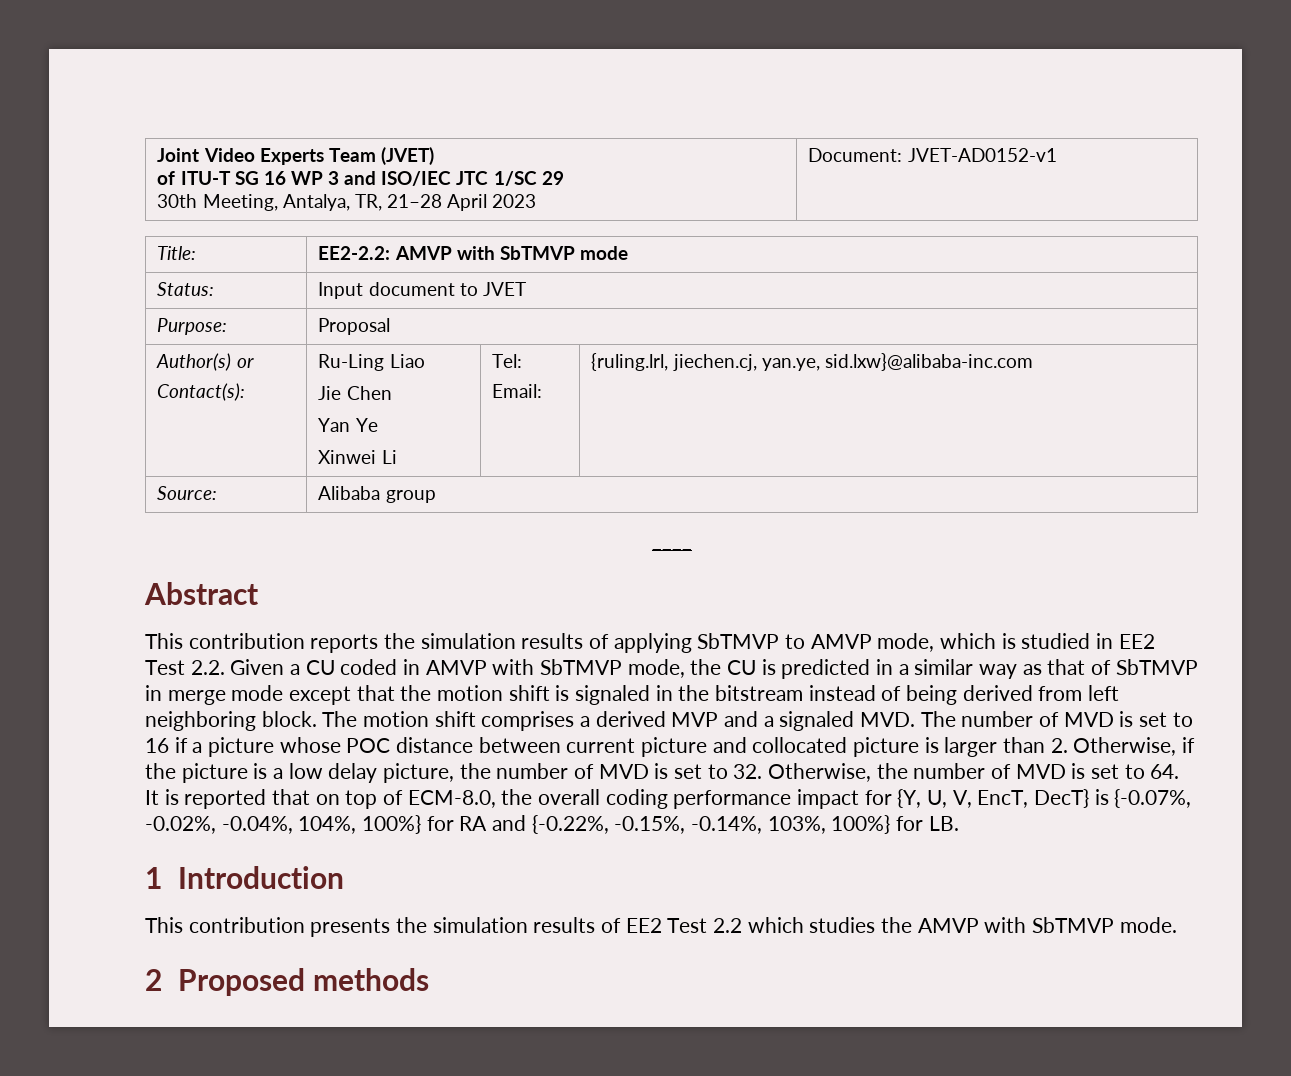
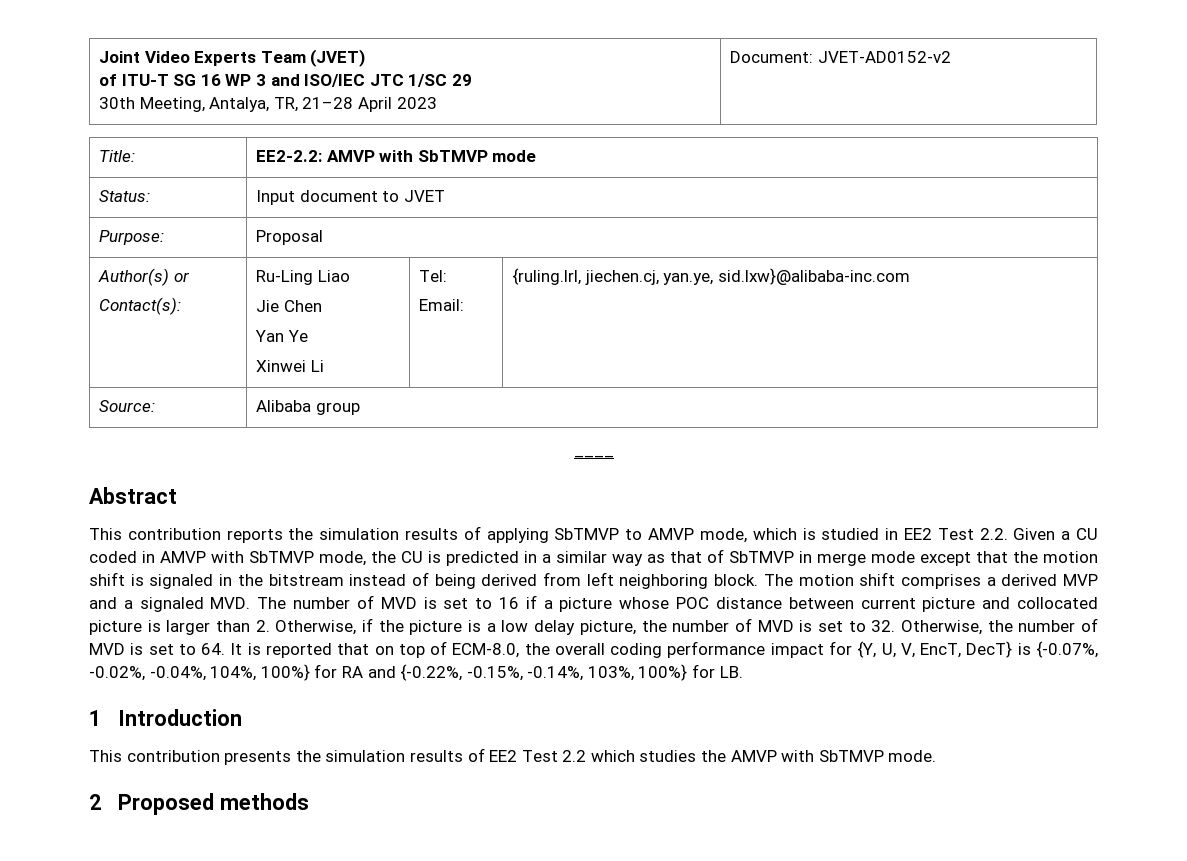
  Joint Video Experts Team (JVET)
  of ITU-T SG 16 WP 3 and ISO/IEC JTC 1/SC 29
- 30th Meeting, Antalya, TR, 21–28 April 2023 | Document: JVET-AD0152-v1
+ 30th Meeting, Antalya, TR, 21–28 April 2023 | Document: JVET-AD0152-v2

